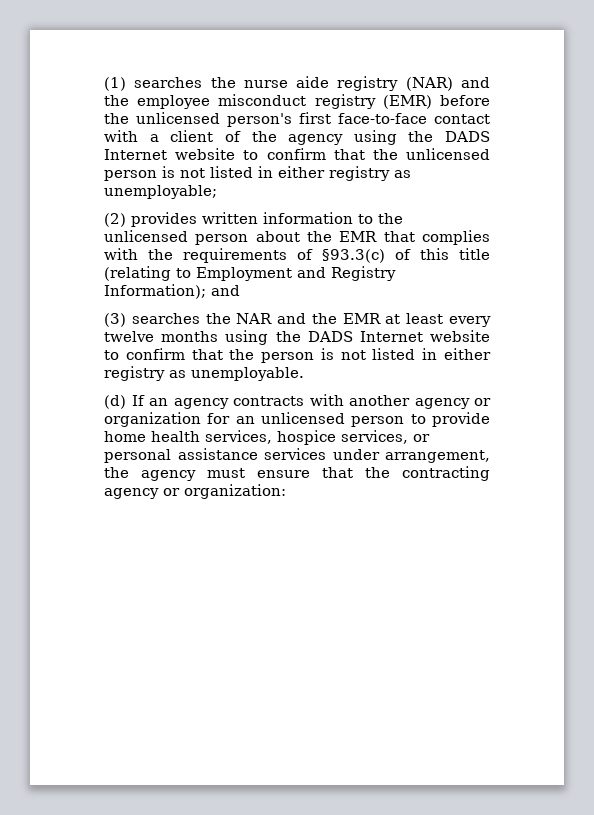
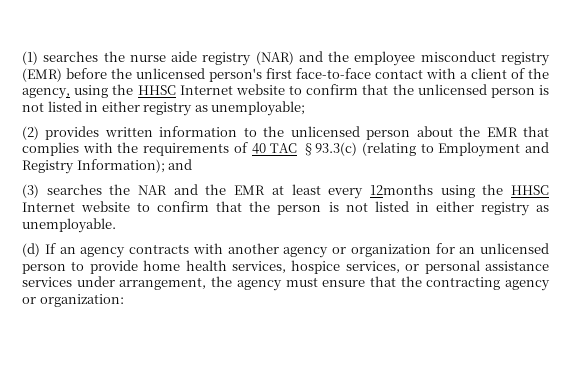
- (1) searches the nurse aide registry (NAR) and the employee misconduct registry (EMR) before the unlicensed person's first face-to-face contact with a client of the agency using the DADS Internet website to confirm that the unlicensed person is not listed in either registry as unemployable;
+ (1) searches the nurse aide registry (NAR) and the employee misconduct registry (EMR) before the unlicensed person's first face-to-face contact with a client of the agency, using the HHSC Internet website to confirm that the unlicensed person is not listed in either registry as unemployable;
- (2) provides written information to the unlicensed person about the EMR that complies with the requirements of §93.3(c) of this title (relating to Employment and Registry Information); and
+ (2) provides written information to the unlicensed person about the EMR that complies with the requirements of 40 TAC §93.3(c) (relating to Employment and Registry Information); and
- (3) searches the NAR and the EMR at least every twelve months using the DADS Internet website to confirm that the person is not listed in either registry as unemployable.
+ (3) searches the NAR and the EMR at least every 12months using the HHSC Internet website to confirm that the person is not listed in either registry as unemployable.

